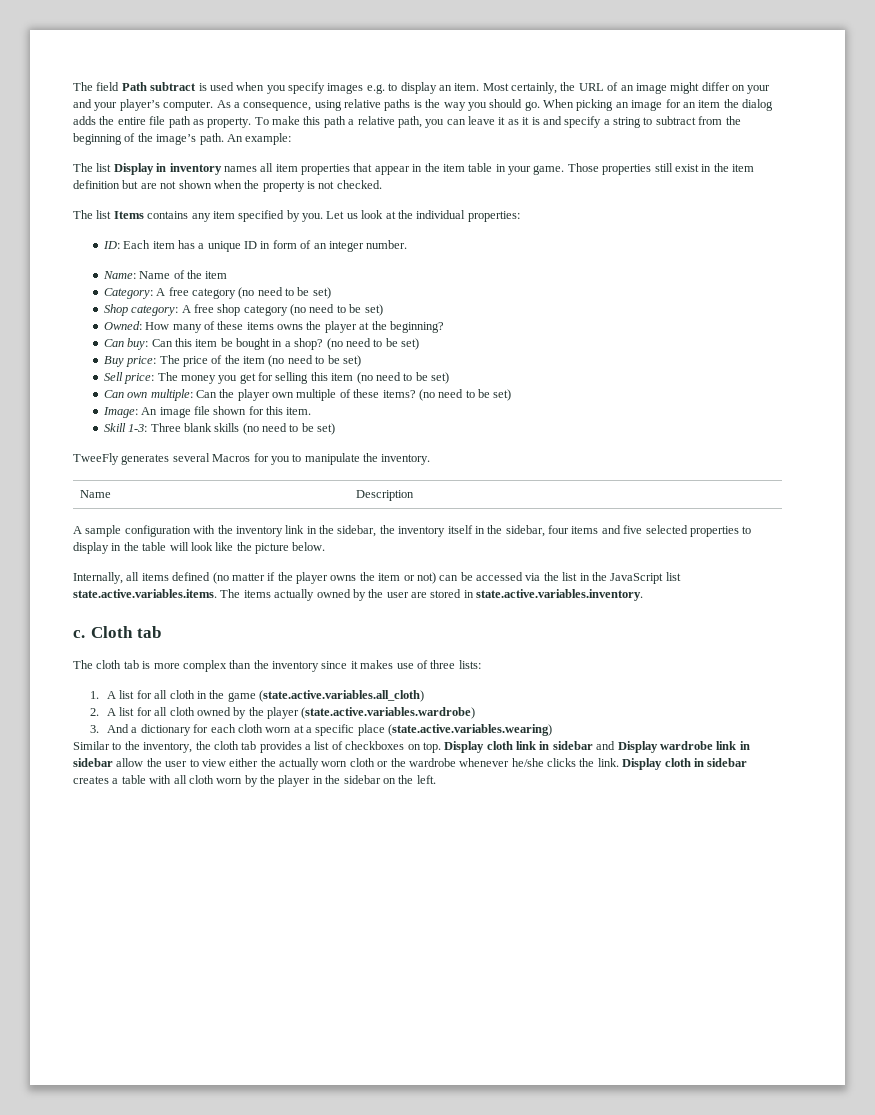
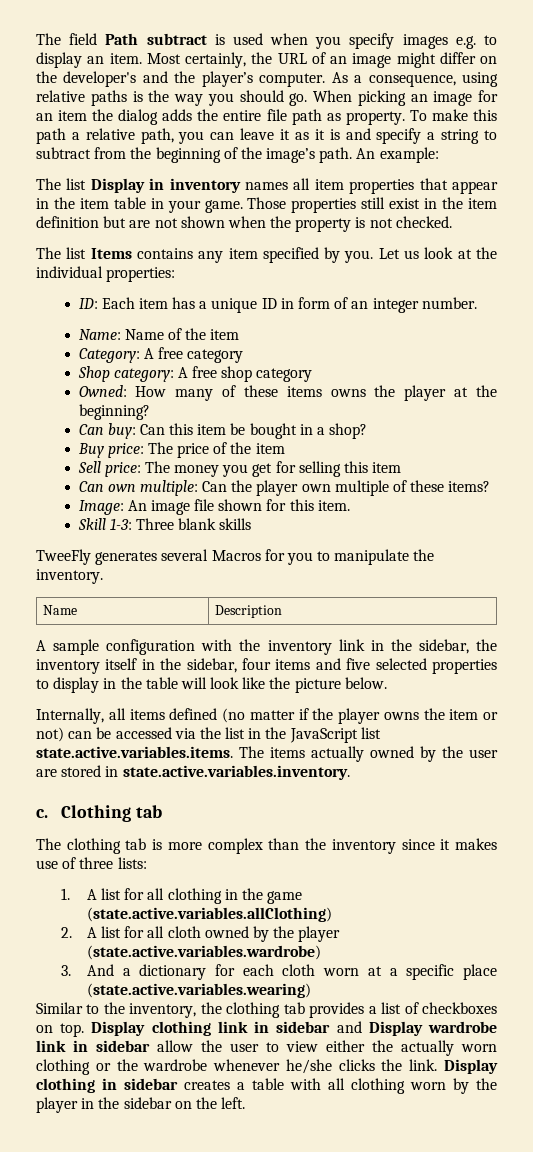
- Most certainly, the URL of an image might differ on your and your player’s computer.
+ Most certainly, the URL of an image might differ on the developer's and the player’s computer.
- Category: A free category (no need to be set)
+ Category: A free category
- Shop category: A free shop category (no need to be set)
+ Shop category: A free shop category
- Can buy: Can this item be bought in a shop? (no need to be set)
+ Can buy: Can this item be bought in a shop?
- Buy price: The price of the item (no need to be set)
+ Buy price: The price of the item
- Sell price: The money you get for selling this item (no need to be set)
+ Sell price: The money you get for selling this item
- Can own multiple: Can the player own multiple of these items? (no need to be set)
+ Can own multiple: Can the player own multiple of these items?
- Skill 1-3: Three blank skills (no need to be set)
+ Skill 1-3: Three blank skills
- Cloth tab
+ Clothing tab
- The cloth tab is more complex than the inventory since it makes use of three lists:
+ The clothing tab is more complex than the inventory since it makes use of three lists:
- 1. A list for all cloth in the game (state.active.variables.all_cloth)
+ 1. A list for all clothing in the game (state.active.variables.allClothing)
- Similar to the inventory, the cloth tab provides a list of checkboxes on top.
+ Similar to the inventory, the clothing tab provides a list of checkboxes on top.
- Display cloth link in sidebar and Display wardrobe link in sidebar allow the user to view either the actually worn cloth or the wardrobe whenever he/she clicks the link.
+ Display clothing link in sidebar and Display wardrobe link in sidebar allow the user to view either the actually worn clothing or the wardrobe whenever he/she clicks the link.
- Display cloth in sidebar creates a table with all cloth worn by the player in the sidebar on the left.
+ Display clothing in sidebar creates a table with all clothing worn by the player in the sidebar on the left.

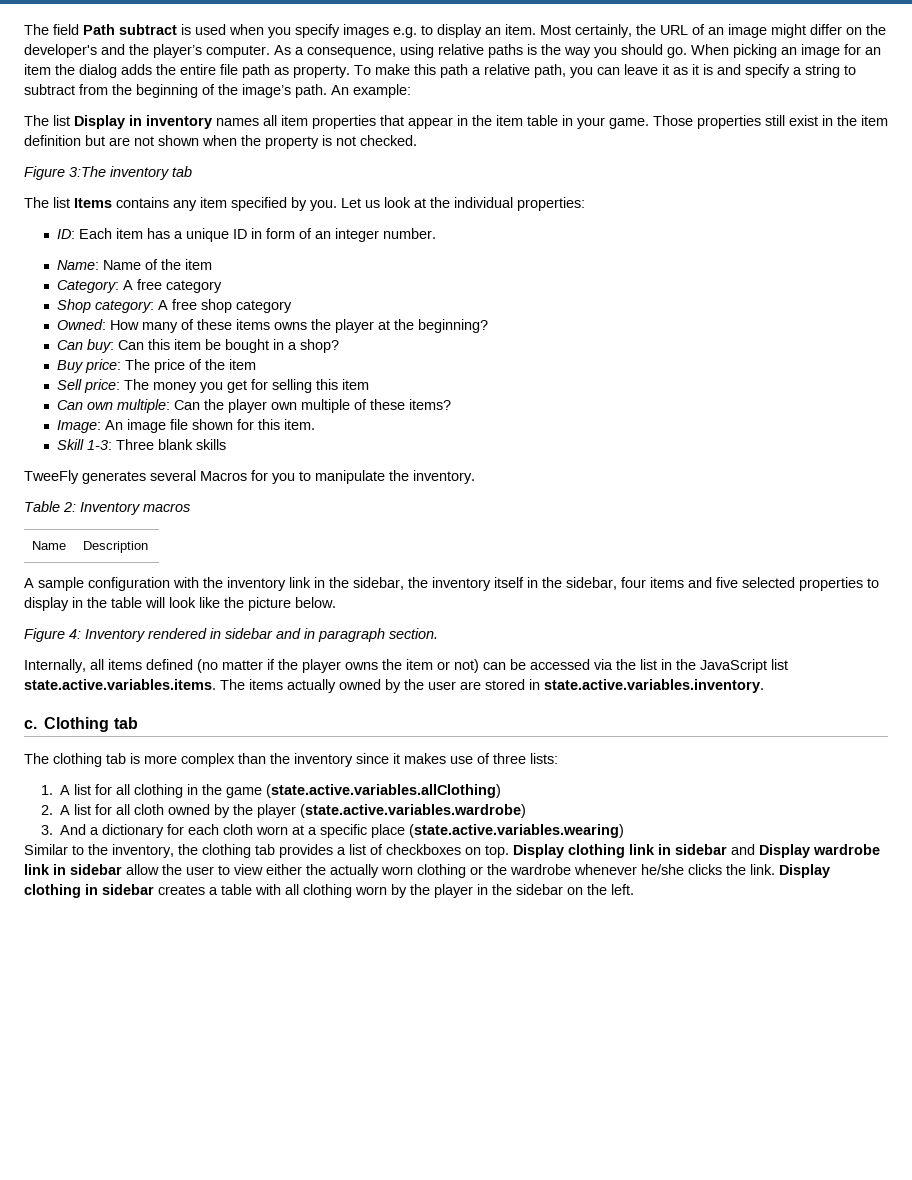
+ Figure 3:The inventory tab
+ Table 2: Inventory macros
+ Figure 4: Inventory rendered in sidebar and in paragraph section.

